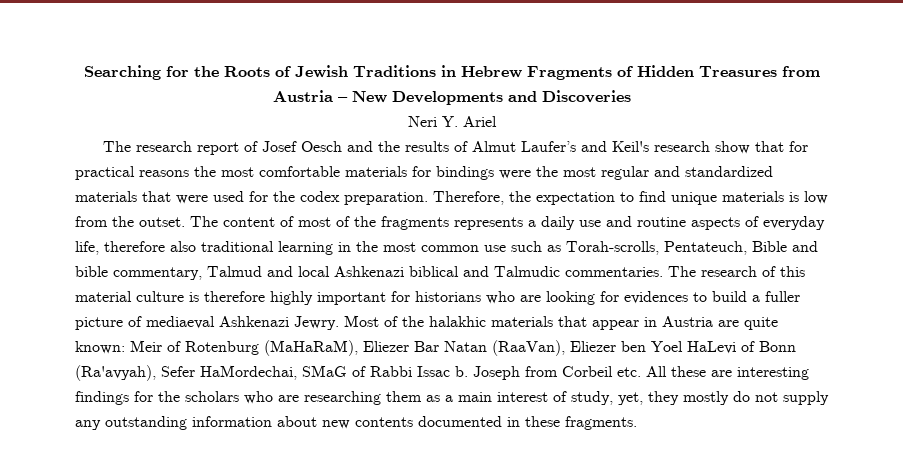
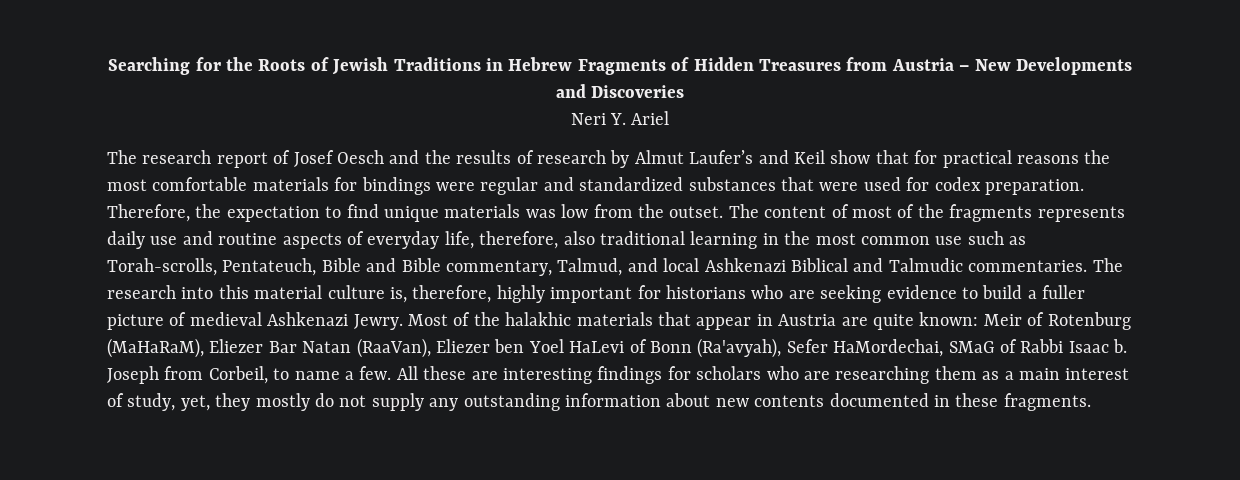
- The research report of Josef Oesch and the results of Almut Laufer’s and Keil's research show that for practical reasons the most comfortable materials for bindings were the most regular and standardized materials that were used for the codex preparation.
+ The research report of Josef Oesch and the results of research by Almut Laufer’s and Keil show that for practical reasons the most comfortable materials for bindings were regular and standardized substances that were used for codex preparation.
- Therefore, the expectation to find unique materials is low from the outset.
+ Therefore, the expectation to find unique materials was low from the outset.
- The content of most of the fragments represents a daily use and routine aspects of everyday life, therefore also traditional learning in the most common use such as Torah-scrolls, Pentateuch, Bible and bible commentary, Talmud and local Ashkenazi biblical and Talmudic commentaries.
+ The content of most of the fragments represents daily use and routine aspects of everyday life, therefore, also traditional learning in the most common use such as Torah-scrolls, Pentateuch, Bible and Bible commentary, Talmud, and local Ashkenazi Biblical and Talmudic commentaries.
- The research of this material culture is therefore highly important for historians who are looking for evidences to build a fuller picture of mediaeval Ashkenazi Jewry.
+ The research into this material culture is, therefore, highly important for historians who are seeking evidence to build a fuller picture of medieval Ashkenazi Jewry.
- Most of the halakhic materials that appear in Austria are quite known: Meir of Rotenburg (MaHaRaM), Eliezer Bar Natan (RaaVan), Eliezer ben Yoel HaLevi of Bonn (Ra'avyah), Sefer HaMordechai, SMaG of Rabbi Issac b.
+ Most of the halakhic materials that appear in Austria are quite known: Meir of Rotenburg (MaHaRaM), Eliezer Bar Natan (RaaVan), Eliezer ben Yoel HaLevi of Bonn (Ra'avyah), Sefer HaMordechai, SMaG of Rabbi Isaac b.
- Joseph from Corbeil etc. All these are interesting findings for the scholars who are researching them as a main interest of study, yet, they mostly do not supply any outstanding information about new contents documented in these fragments.
+ Joseph from Corbeil, to name a few. All these are interesting findings for scholars who are researching them as a main interest of study, yet, they mostly do not supply any outstanding information about new contents documented in these fragments.

